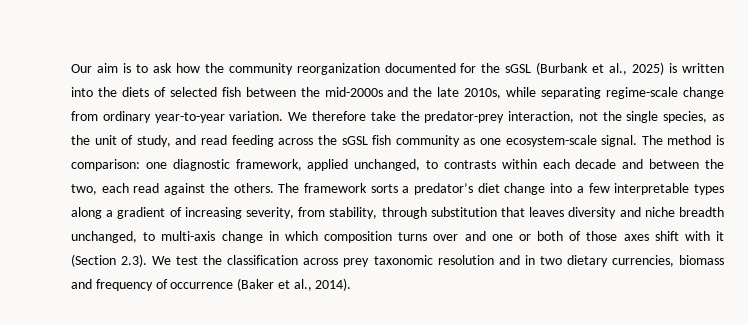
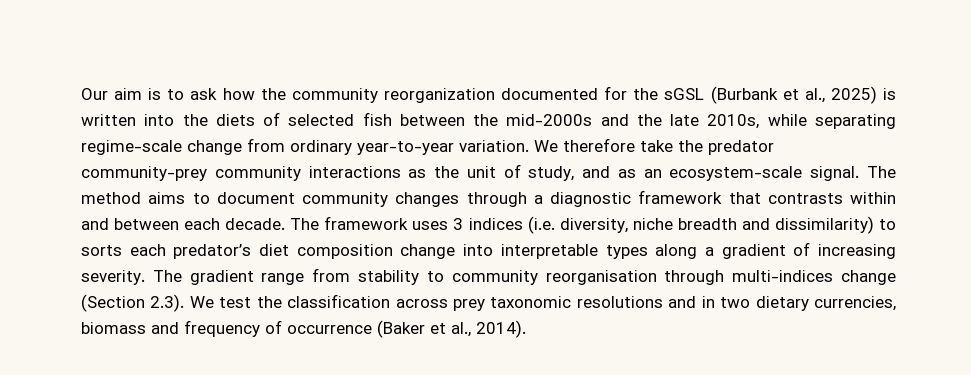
- We therefore take the predator-prey interaction, not the single species, as the unit of study, and read feeding across the sGSL fish community as one ecosystem-scale signal. The method is comparison: one diagnostic framework, applied unchanged, to contrasts within each decade and between the two, each read against the others. The framework sorts a predator’s diet change into a few interpretable types along a gradient of increasing severity, from stability, through substitution that leaves diversity and niche breadth unchanged, to multi-axis change in which composition turns over and one or both of those axes shift with it (Section 2.3). We test the classification across prey taxonomic resolution and in two dietary currencies, biomass and frequency of occurrence (Baker et al., 2014).
+ We therefore take the predator community-prey community interactions as the unit of study, and as an ecosystem-scale signal. The method aims to document community changes through a diagnostic framework that contrasts within and between each decade. The framework uses 3 indices (i.e. diversity, niche breadth and dissimilarity) to sorts each predator’s diet composition change into interpretable types along a gradient of increasing severity. The gradient range from stability to community reorganisation through multi-indices change (Section 2.3). We test the classification across prey taxonomic resolutions and in two dietary currencies, biomass and frequency of occurrence (Baker et al., 2014).

